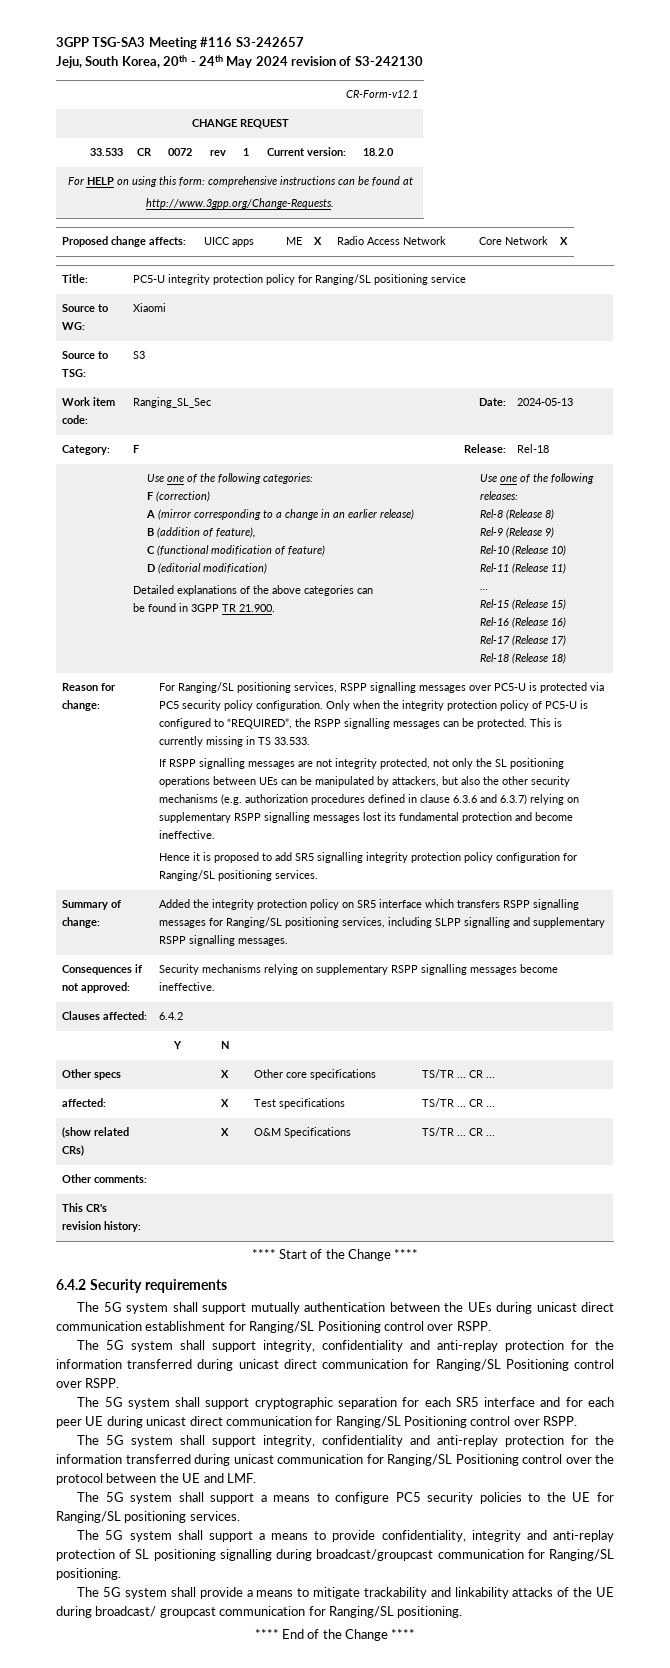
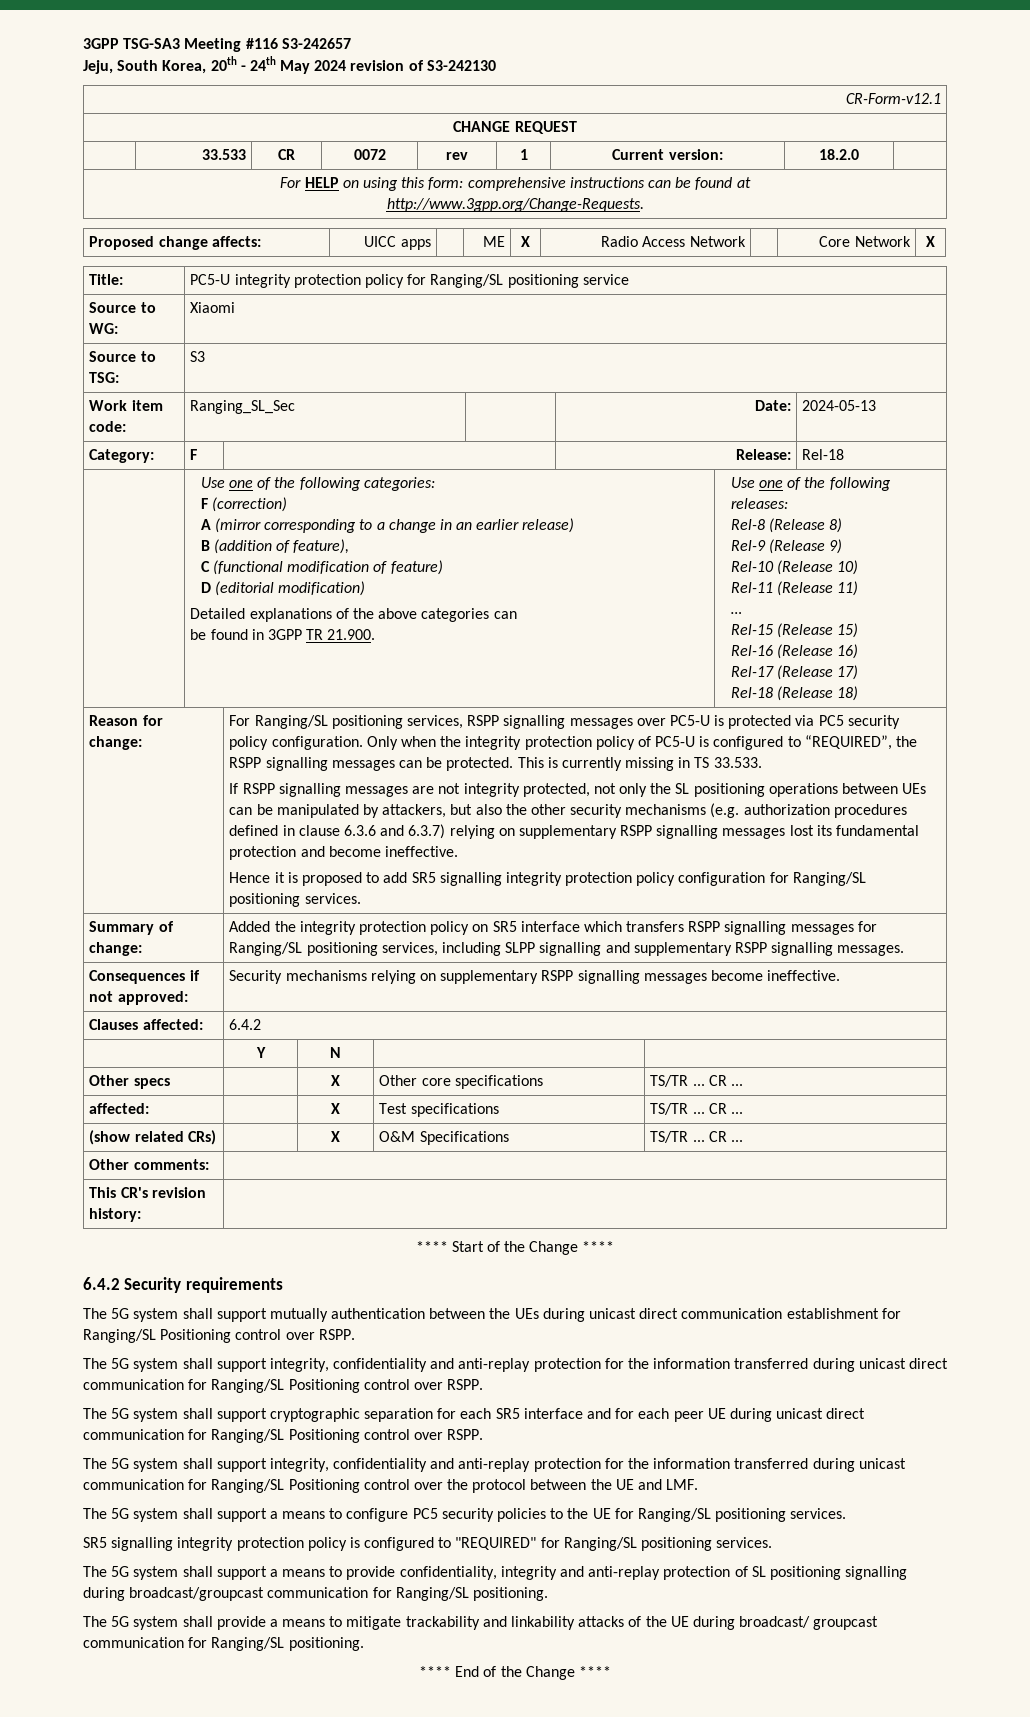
+ SR5 signalling integrity protection policy is configured to "REQUIRED" for Ranging/SL positioning services.

